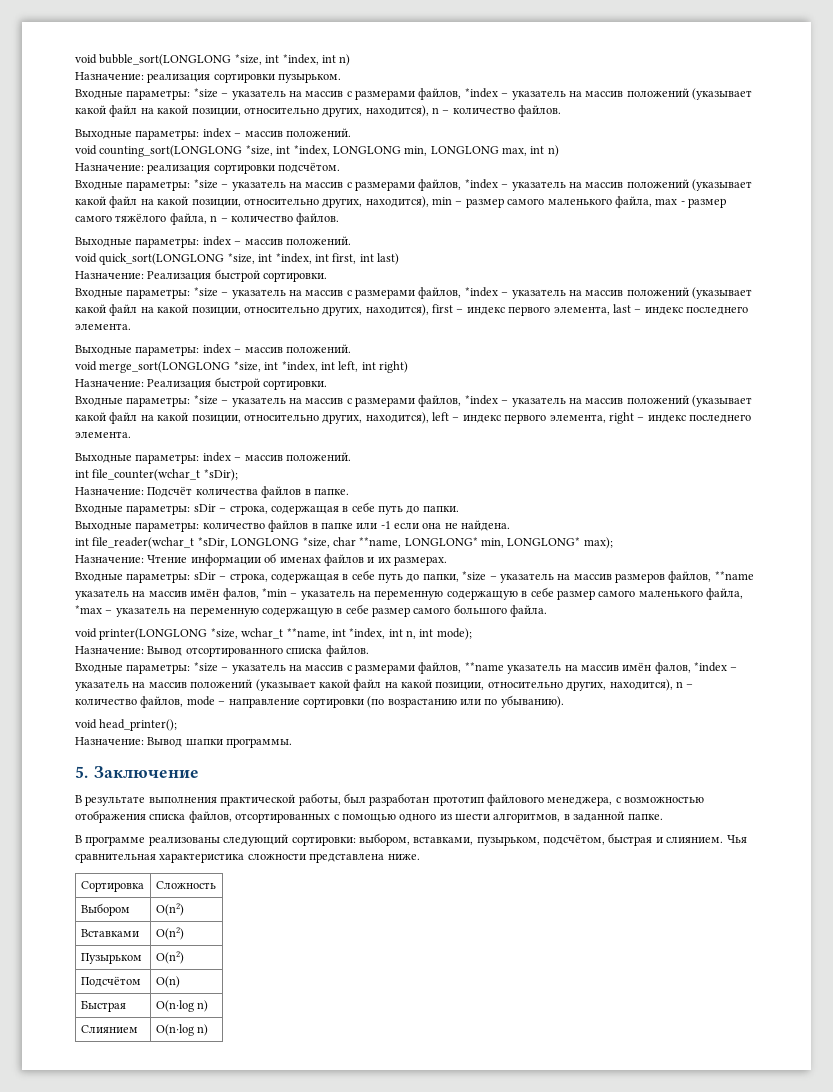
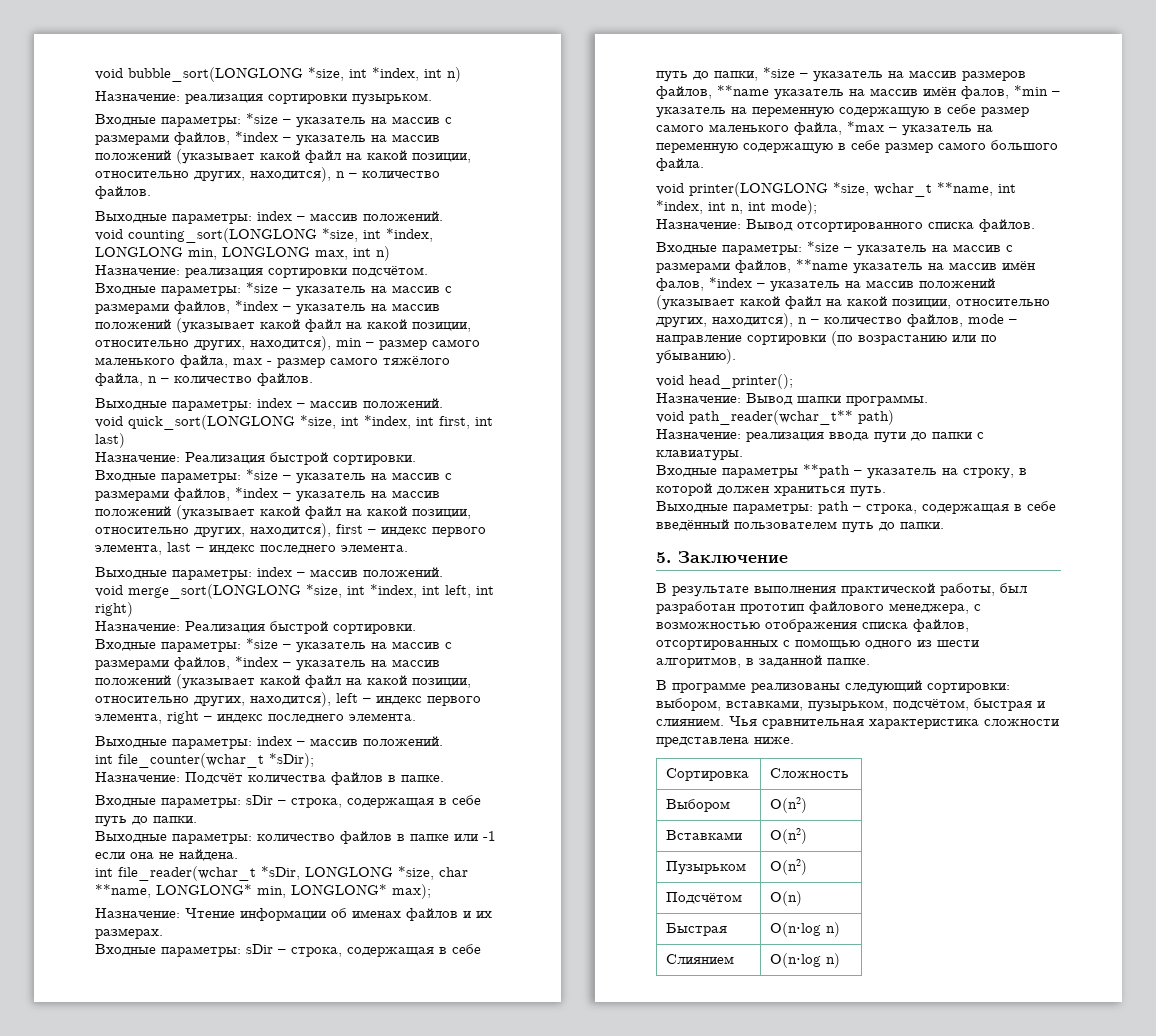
+ void path_reader(wchar_t** path)
+ Назначение: реализация ввода пути до папки с клавиатуры.
+ Входные параметры **path – указатель на строку, в которой должен храниться путь.
+ Выходные параметры: path – строка, содержащая в себе введённый пользователем путь до папки.

